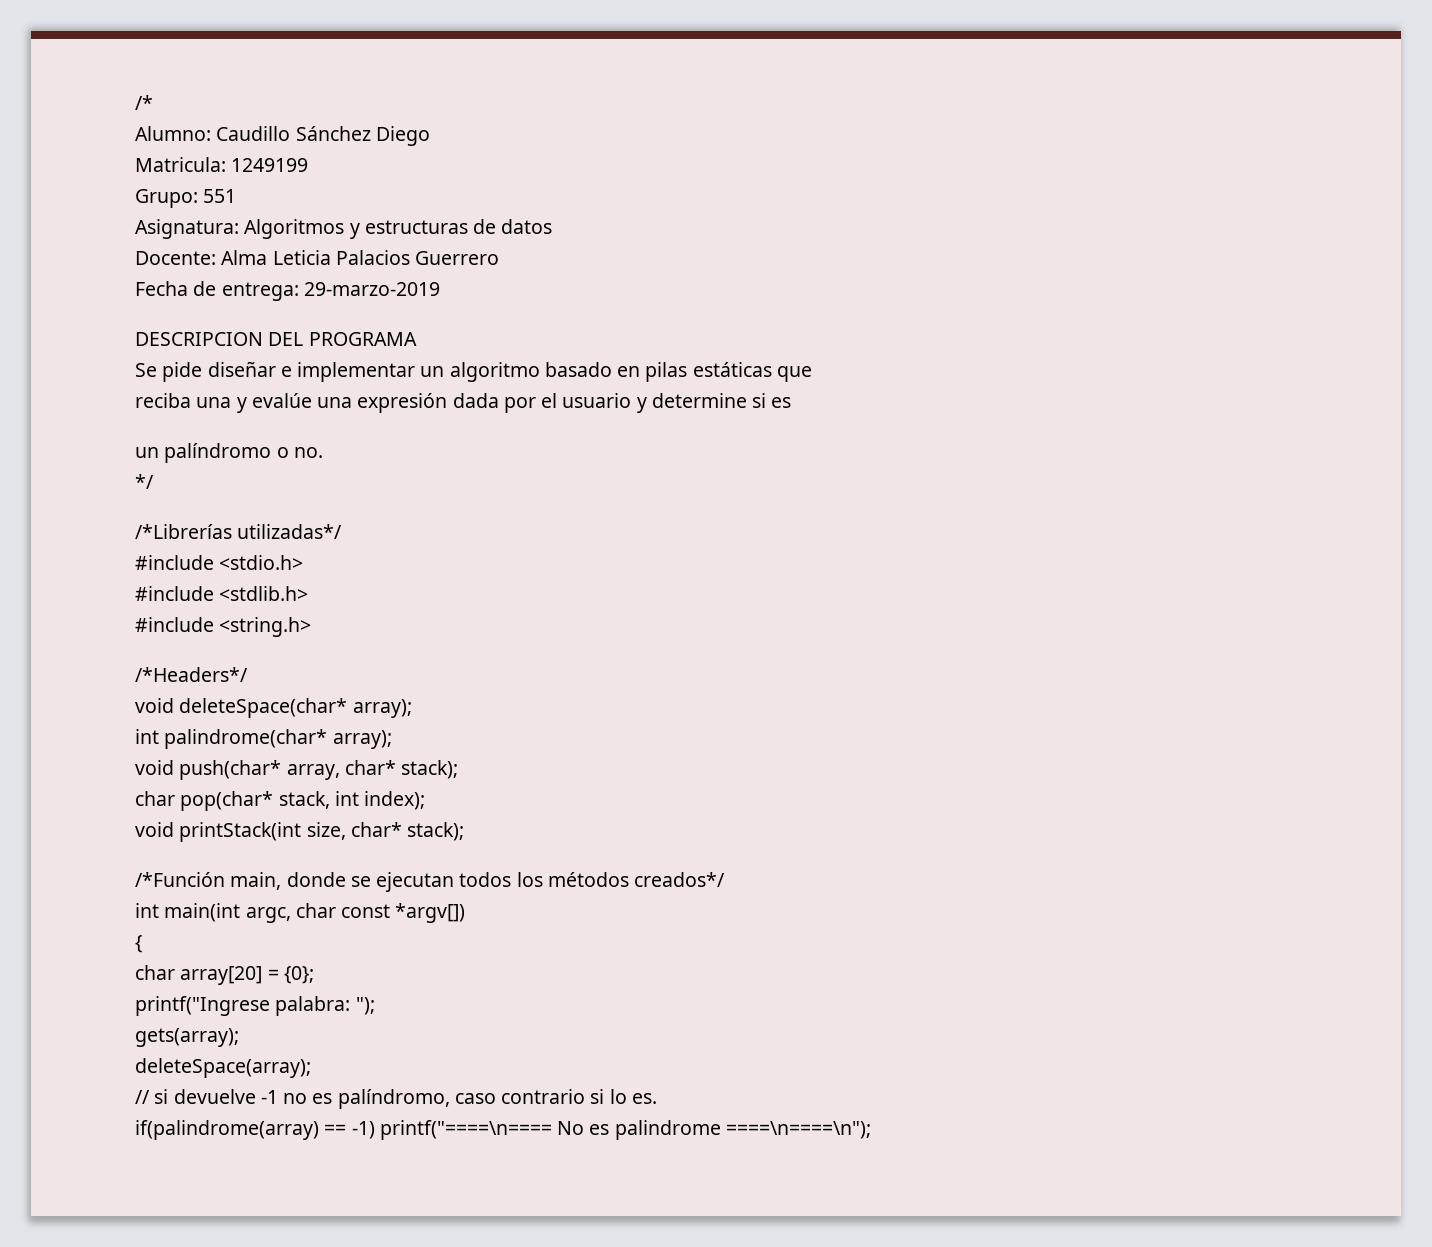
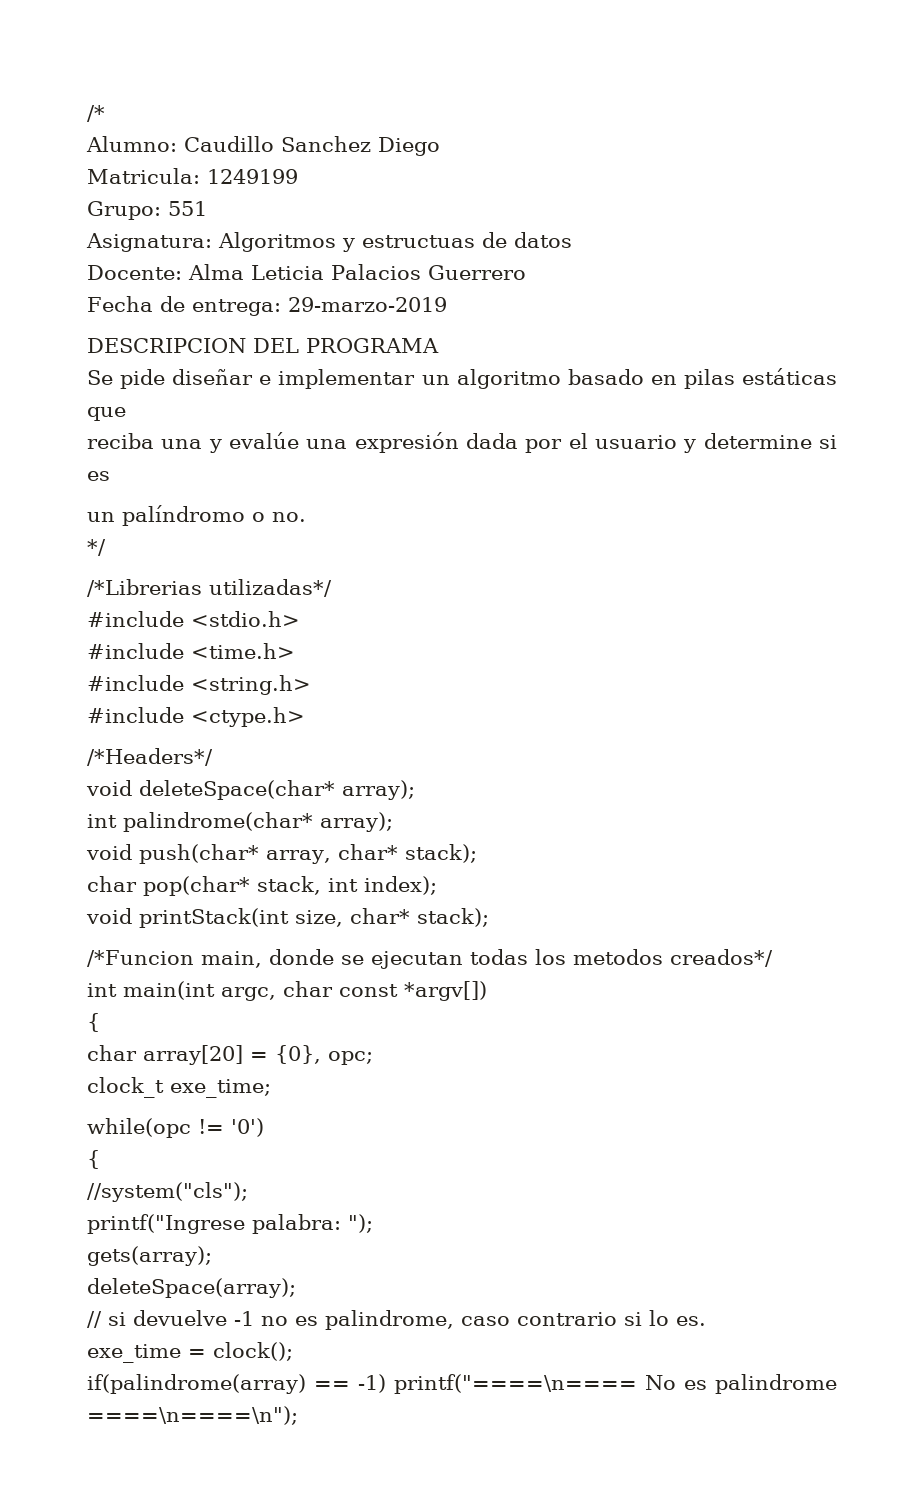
- Alumno: Caudillo Sánchez Diego
+ Alumno: Caudillo Sanchez Diego
- Asignatura: Algoritmos y estructuras de datos
+ Asignatura: Algoritmos y estructuas de datos
- /*Librerías utilizadas*/
+ /*Librerias utilizadas*/
- #include <stdlib.h>
+ #include <time.h>
+ #include <ctype.h>
- /*Función main, donde se ejecutan todos los métodos creados*/
+ /*Funcion main, donde se ejecutan todas los metodos creados*/
- char array[20] = {0};
+ char array[20] = {0}, opc;
+ clock_t exe_time;
+ while(opc != '0')
+ {
+ //system("cls");
- // si devuelve -1 no es palíndromo, caso contrario si lo es.
+ // si devuelve -1 no es palindrome, caso contrario si lo es.
+ exe_time = clock();

